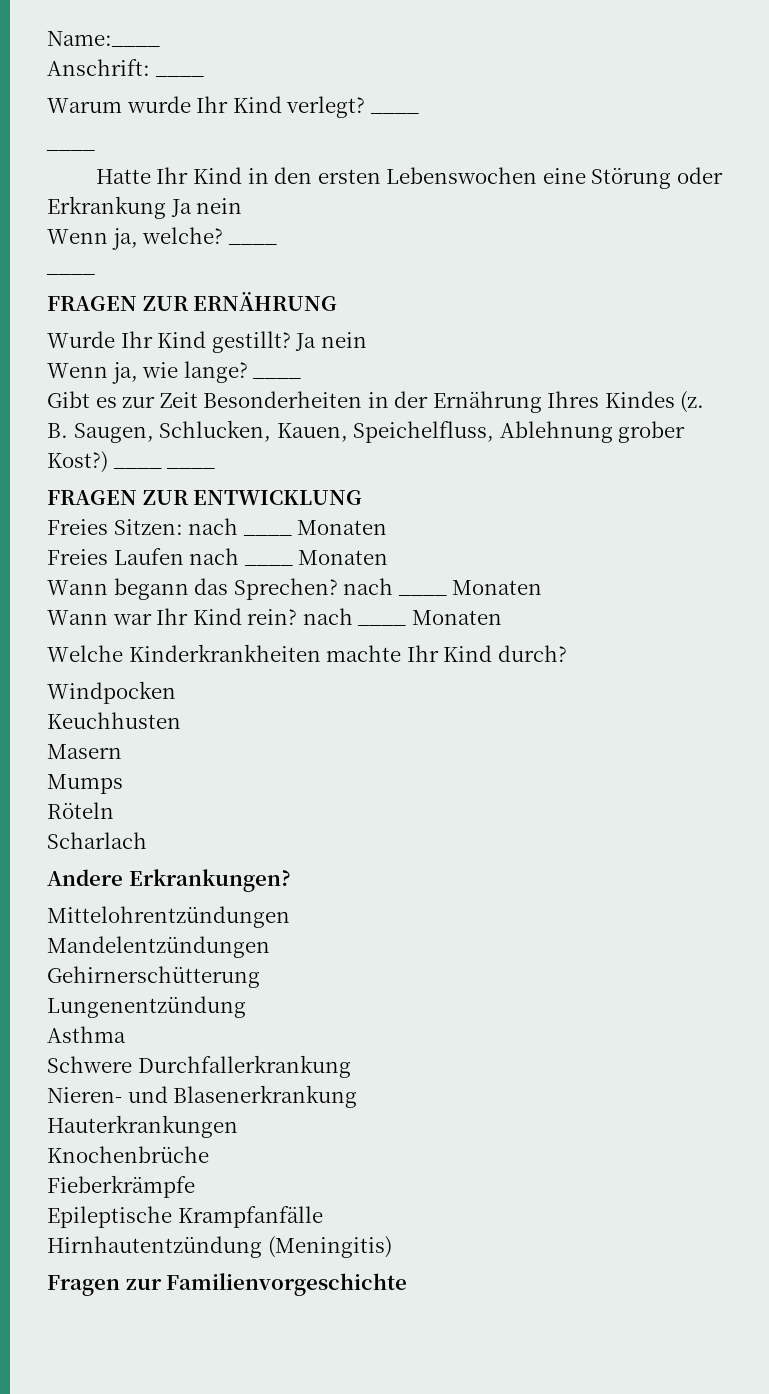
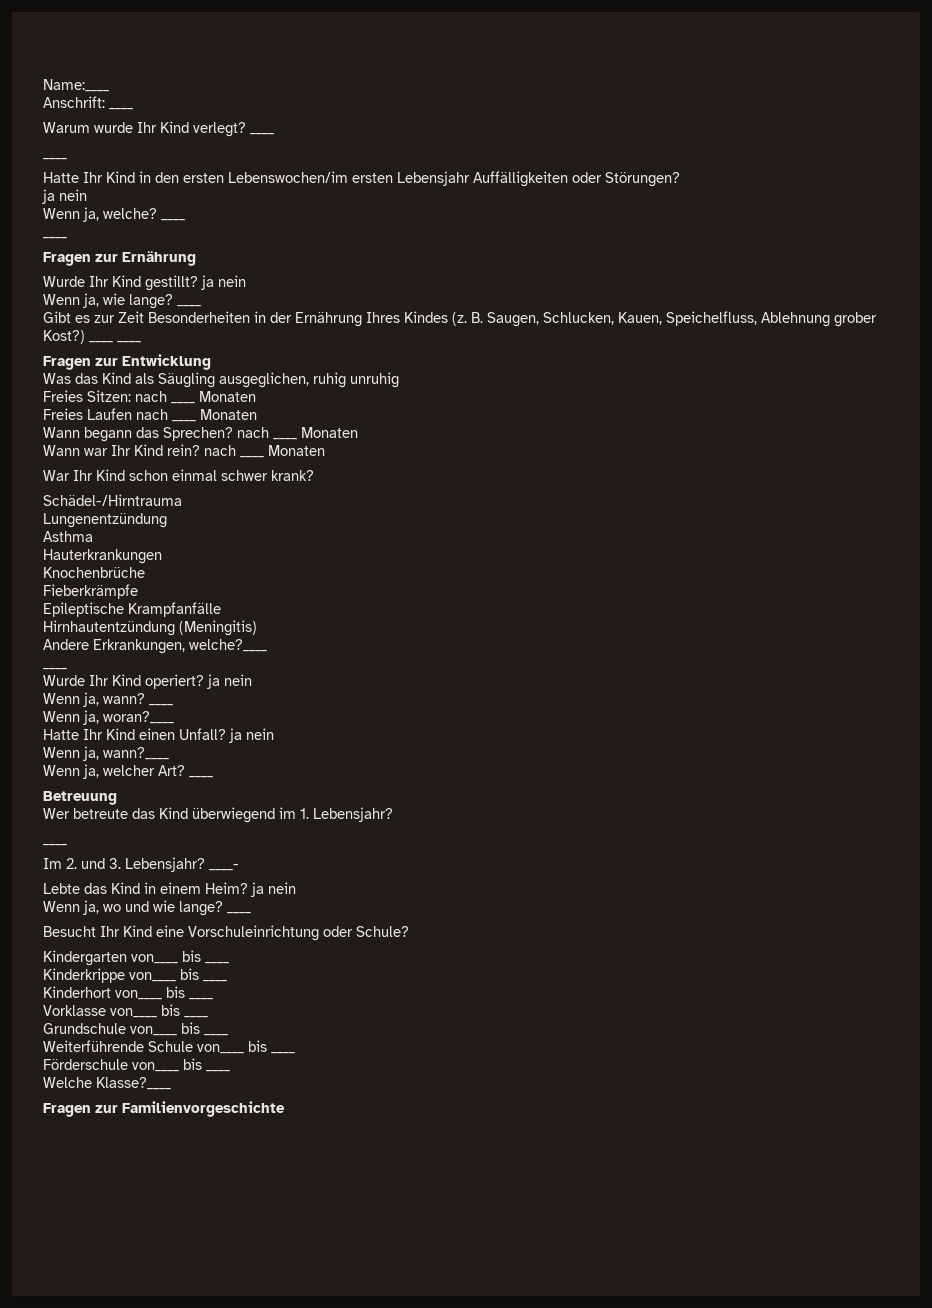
- Hatte Ihr Kind in den ersten Lebenswochen eine Störung oder Erkrankung Ja nein
+ Hatte Ihr Kind in den ersten Lebenswochen/im ersten Lebensjahr Auffälligkeiten oder Störungen?
+ ja nein
- FRAGEN ZUR ERNÄHRUNG
+ Fragen zur Ernährung
- Wurde Ihr Kind gestillt? Ja nein
+ Wurde Ihr Kind gestillt? ja nein
- FRAGEN ZUR ENTWICKLUNG
+ Fragen zur Entwicklung
+ Was das Kind als Säugling ausgeglichen, ruhig unruhig
- Welche Kinderkrankheiten machte Ihr Kind durch?
- Windpocken
- Keuchhusten
- Masern
- Mumps
- Röteln
- Scharlach
- Andere Erkrankungen?
- Mittelohrentzündungen
- Mandelentzündungen
- Gehirnerschütterung
+ War Ihr Kind schon einmal schwer krank?
+ Schädel-/Hirntrauma
  Lungenentzündung
  Asthma
- Schwere Durchfallerkrankung
- Nieren- und Blasenerkrankung
+ Andere Erkrankungen, welche?____
+ ____
+ Wurde Ihr Kind operiert? ja nein
+ Wenn ja, wann? ____
+ Wenn ja, woran?____
+ Hatte Ihr Kind einen Unfall? ja nein
+ Wenn ja, wann?____
+ Wenn ja, welcher Art? ____
+ Betreuung
+ Wer betreute das Kind überwiegend im 1. Lebensjahr?
+ ____
+ Im 2. und 3. Lebensjahr? ____-
+ Lebte das Kind in einem Heim? ja nein
+ Wenn ja, wo und wie lange? ____
+ Besucht Ihr Kind eine Vorschuleinrichtung oder Schule?
+ Kindergarten von____ bis ____
+ Kinderkrippe von____ bis ____
+ Kinderhort von____ bis ____
+ Vorklasse von____ bis ____
+ Grundschule von____ bis ____
+ Weiterführende Schule von____ bis ____
+ Förderschule von____ bis ____
+ Welche Klasse?____

